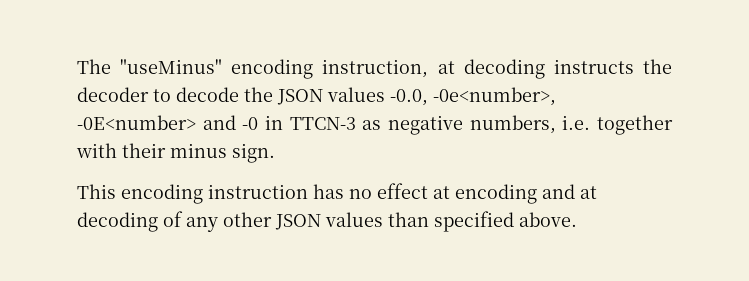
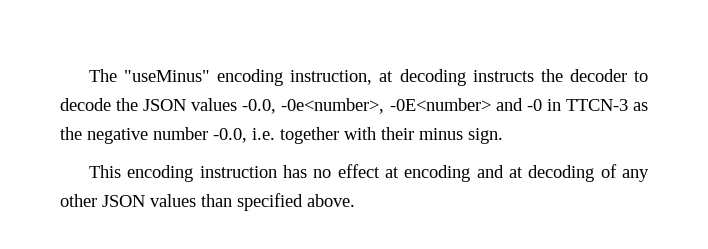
- The "useMinus" encoding instruction, at decoding instructs the decoder to decode the JSON values -0.0, -0e<number>, -0E<number> and -0 in TTCN-3 as negative numbers, i.e. together with their minus sign.
+ The "useMinus" encoding instruction, at decoding instructs the decoder to decode the JSON values -0.0, -0e<number>, -0E<number> and -0 in TTCN-3 as the negative number -0.0, i.e. together with their minus sign.

